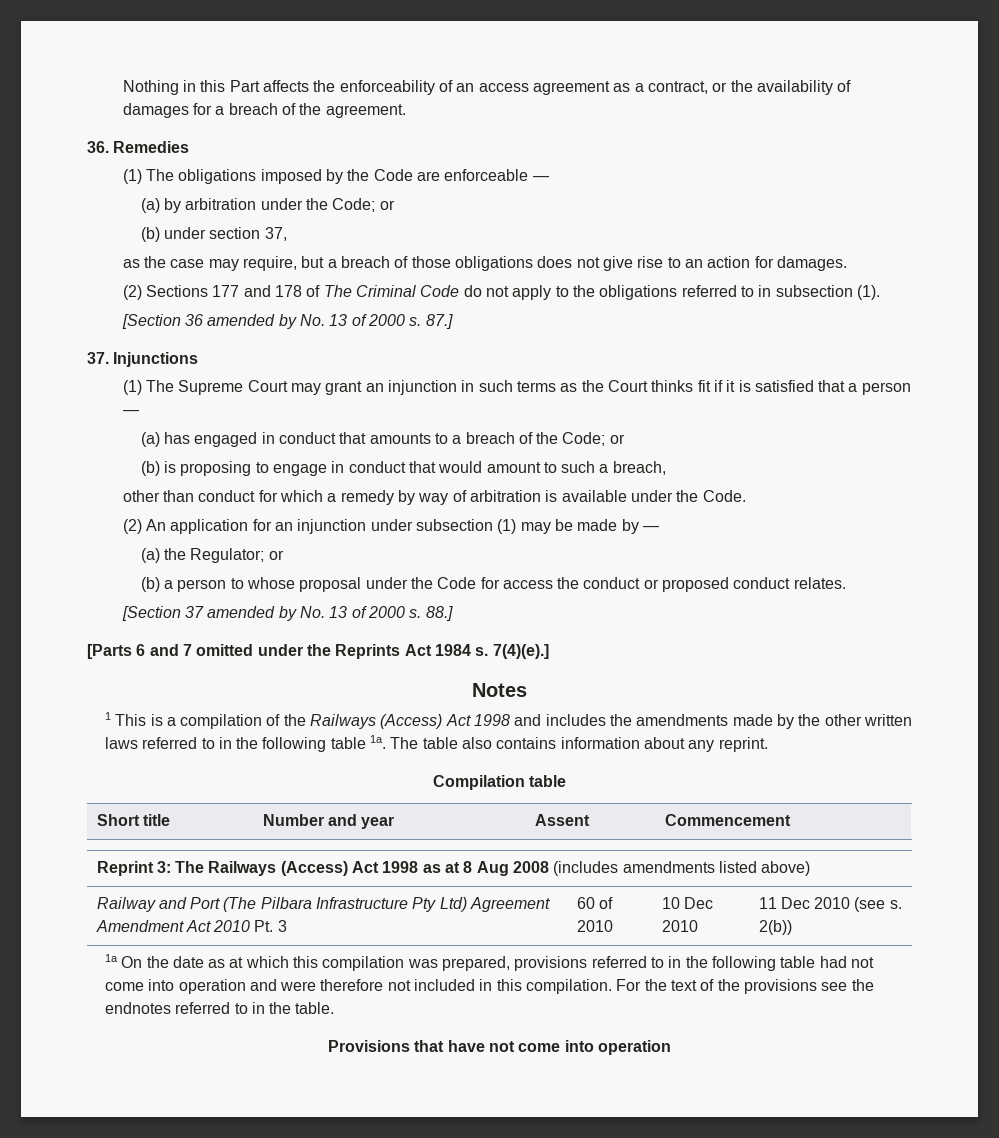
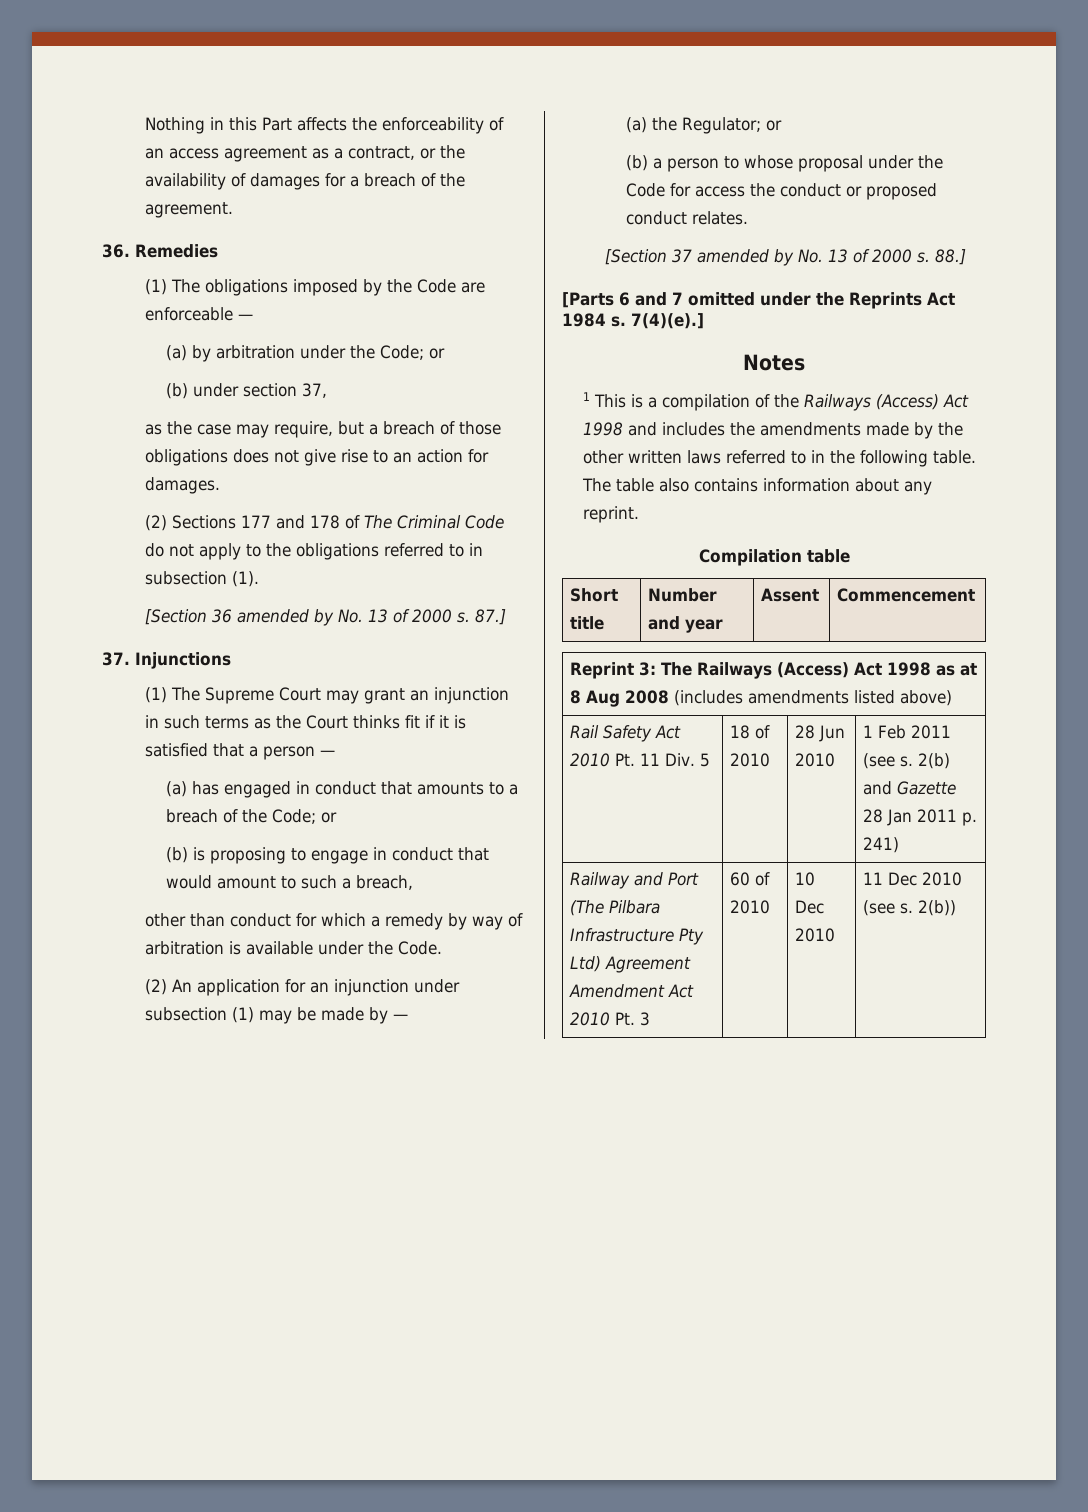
- 1 This is a compilation of the Railways (Access) Act 1998 and includes the amendments made by the other written laws referred to in the following table 1a.
+ 1 This is a compilation of the Railways (Access) Act 1998 and includes the amendments made by the other written laws referred to in the following table.
+ Rail Safety Act 2010 Pt. 11 Div. 5 | 18 of 2010 | 28 Jun 2010 | 1 Feb 2011 (see s. 2(b) and Gazette 28 Jan 2011 p. 241)
- 1a On the date as at which this compilation was prepared, provisions referred to in the following table had not come into operation and were therefore not included in this compilation. For the text of the provisions see the endnotes referred to in the table.
- Provisions that have not come into operation

